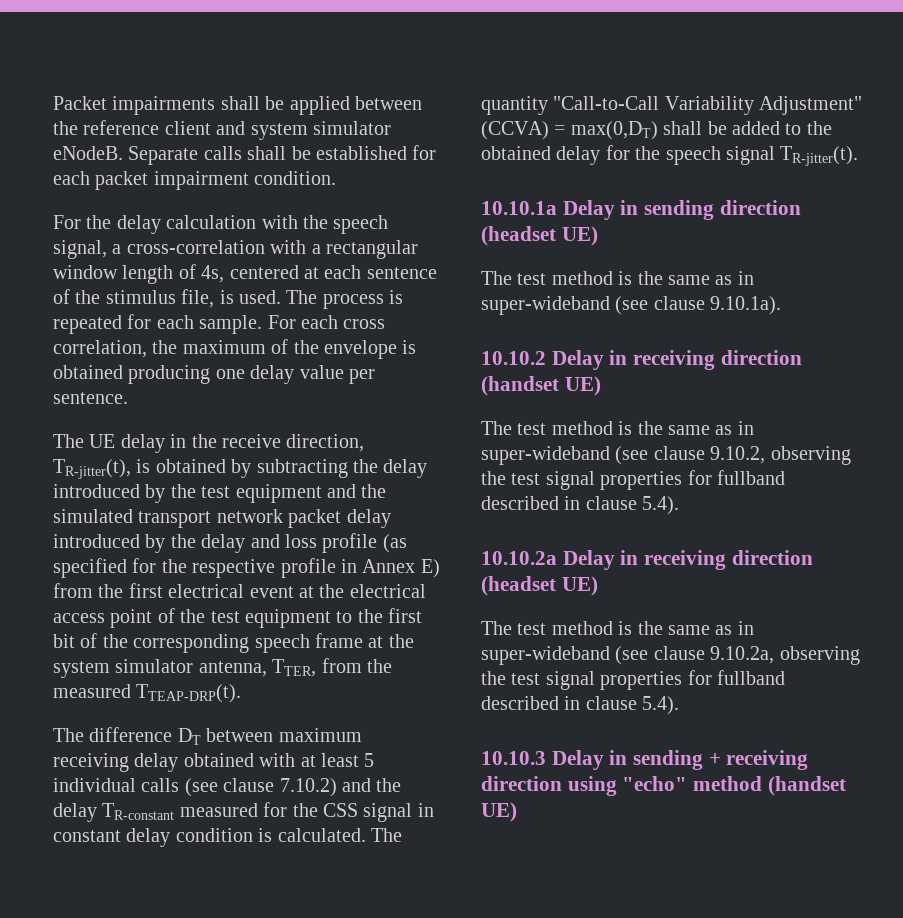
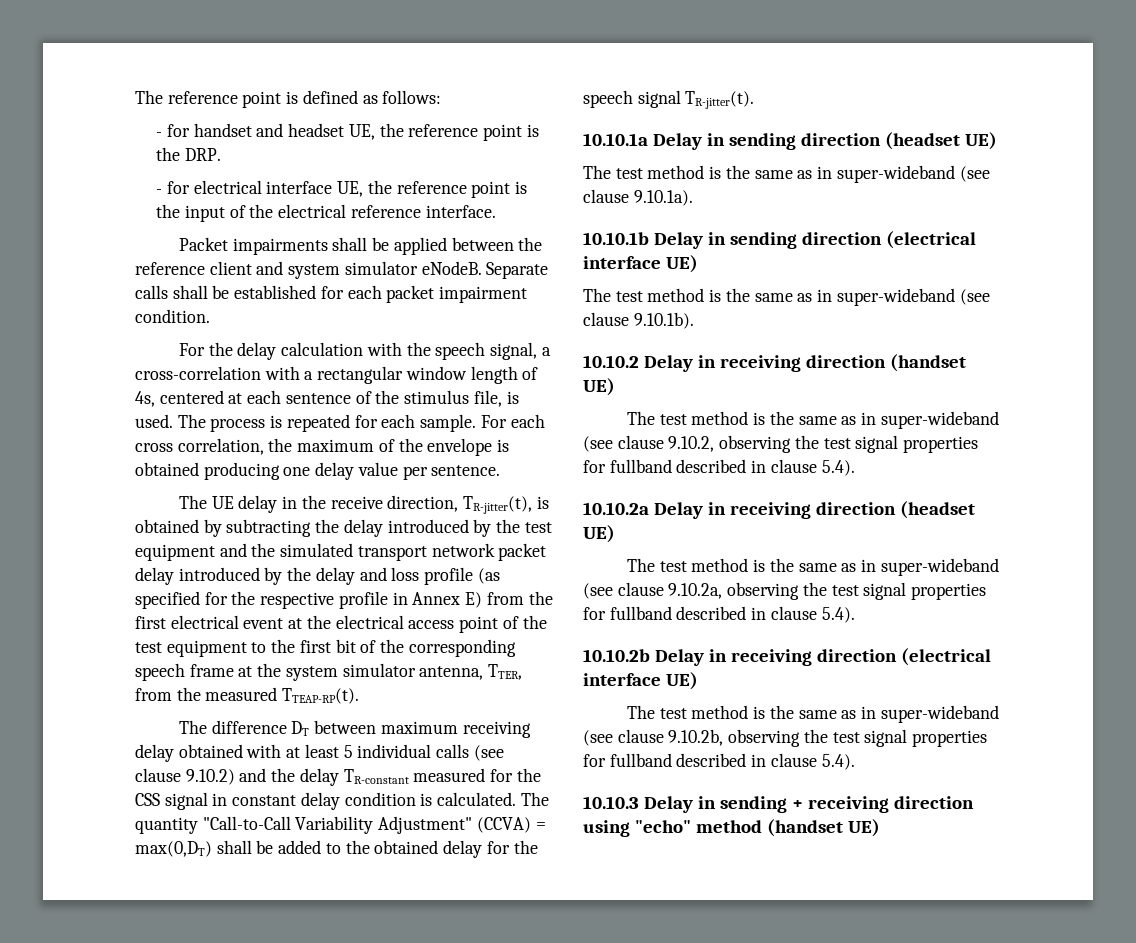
+ The reference point is defined as follows:
+ - for handset and headset UE, the reference point is the DRP.
+ - for electrical interface UE, the reference point is the input of the electrical reference interface.
- The UE delay in the receive direction, TR-jitter(t), is obtained by subtracting the delay introduced by the test equipment and the simulated transport network packet delay introduced by the delay and loss profile (as specified for the respective profile in Annex E) from the first electrical event at the electrical access point of the test equipment to the first bit of the corresponding speech frame at the system simulator antenna, TTER, from the measured TTEAP-DRP(t).
+ The UE delay in the receive direction, TR-jitter(t), is obtained by subtracting the delay introduced by the test equipment and the simulated transport network packet delay introduced by the delay and loss profile (as specified for the respective profile in Annex E) from the first electrical event at the electrical access point of the test equipment to the first bit of the corresponding speech frame at the system simulator antenna, TTER, from the measured TTEAP-RP(t).
- The difference DT between maximum receiving delay obtained with at least 5 individual calls (see clause 7.10.2) and the delay TR-constant measured for the CSS signal in constant delay condition is calculated.
+ The difference DT between maximum receiving delay obtained with at least 5 individual calls (see clause 9.10.2) and the delay TR-constant measured for the CSS signal in constant delay condition is calculated.
+ 10.10.1b Delay in sending direction (electrical interface UE)
+ The test method is the same as in super-wideband (see clause 9.10.1b).
+ 10.10.2b Delay in receiving direction (electrical interface UE)
+ The test method is the same as in super-wideband (see clause 9.10.2b, observing the test signal properties for fullband described in clause 5.4).

